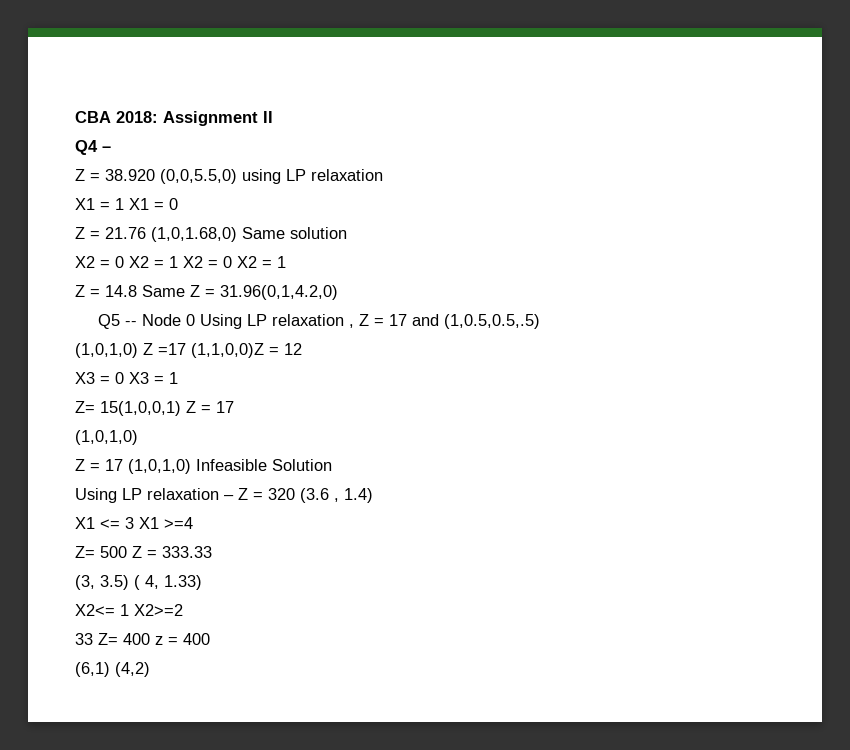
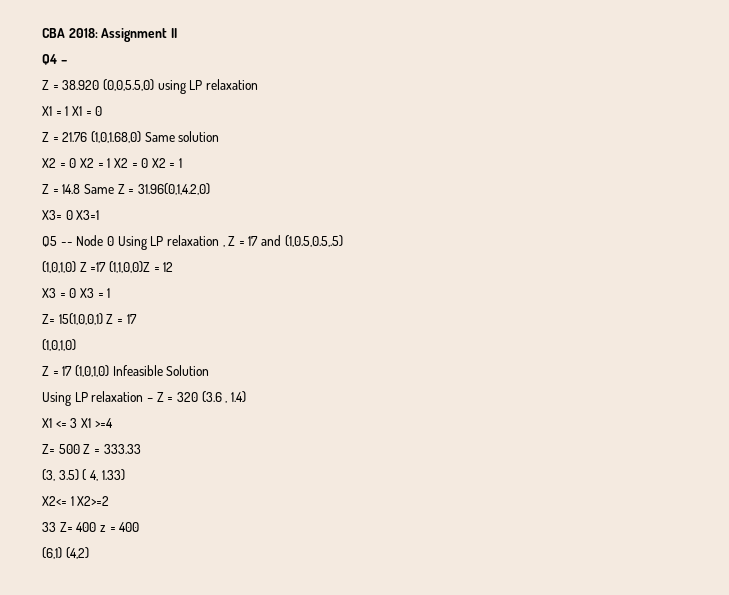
+ X3= 0 X3=1

